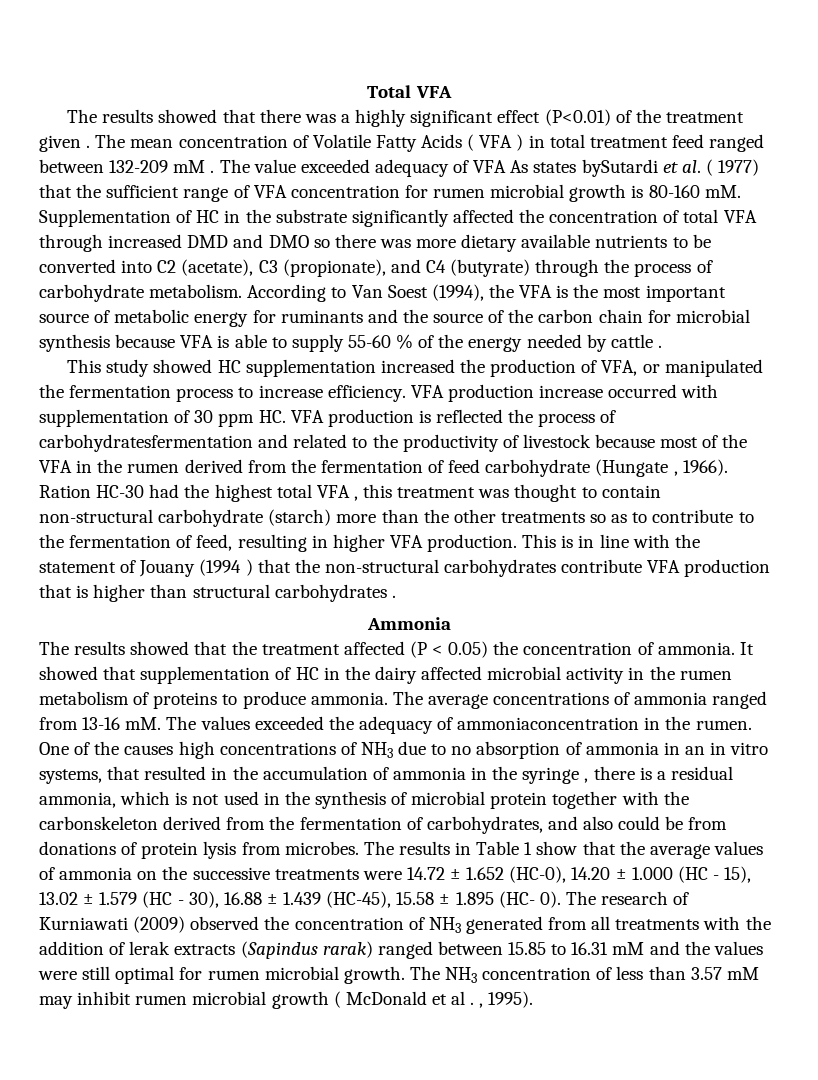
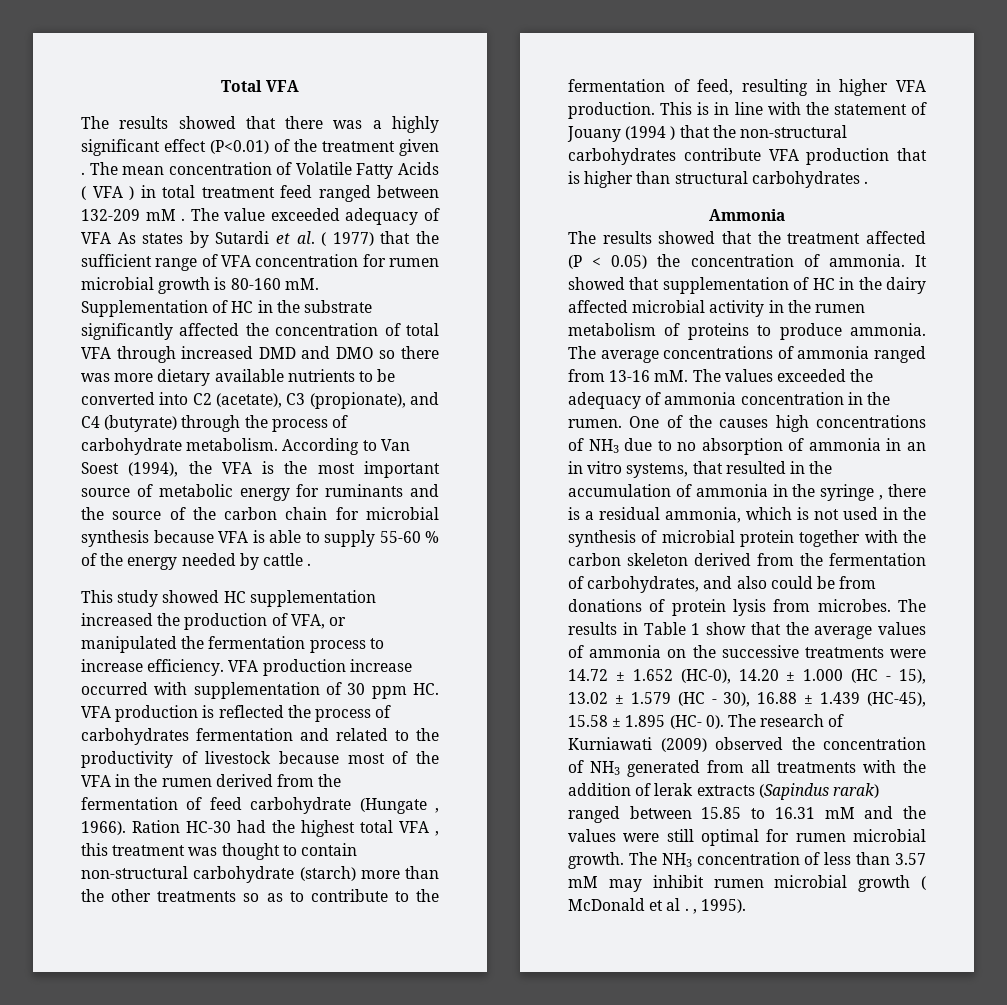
- The value exceeded adequacy of VFA As states bySutardi et al. ( 1977) that the sufficient range of VFA concentration for rumen microbial growth is 80-160 mM.
+ The value exceeded adequacy of VFA As states by Sutardi et al. ( 1977) that the sufficient range of VFA concentration for rumen microbial growth is 80-160 mM.
- VFA production increase occurred with supplementation of 30 ppm HC. VFA production is reflected the process of carbohydratesfermentation and related to the productivity of livestock because most of the VFA in the rumen derived from the fermentation of feed carbohydrate (Hungate , 1966).
+ VFA production increase occurred with supplementation of 30 ppm HC. VFA production is reflected the process of carbohydrates fermentation and related to the productivity of livestock because most of the VFA in the rumen derived from the fermentation of feed carbohydrate (Hungate , 1966).
- The values exceeded the adequacy of ammoniaconcentration in the rumen.
+ The values exceeded the adequacy of ammonia concentration in the rumen.
- One of the causes high concentrations of NH3 due to no absorption of ammonia in an in vitro systems, that resulted in the accumulation of ammonia in the syringe , there is a residual ammonia, which is not used in the synthesis of microbial protein together with the carbonskeleton derived from the fermentation of carbohydrates, and also could be from donations of protein lysis from microbes.
+ One of the causes high concentrations of NH3 due to no absorption of ammonia in an in vitro systems, that resulted in the accumulation of ammonia in the syringe , there is a residual ammonia, which is not used in the synthesis of microbial protein together with the carbon skeleton derived from the fermentation of carbohydrates, and also could be from donations of protein lysis from microbes.

